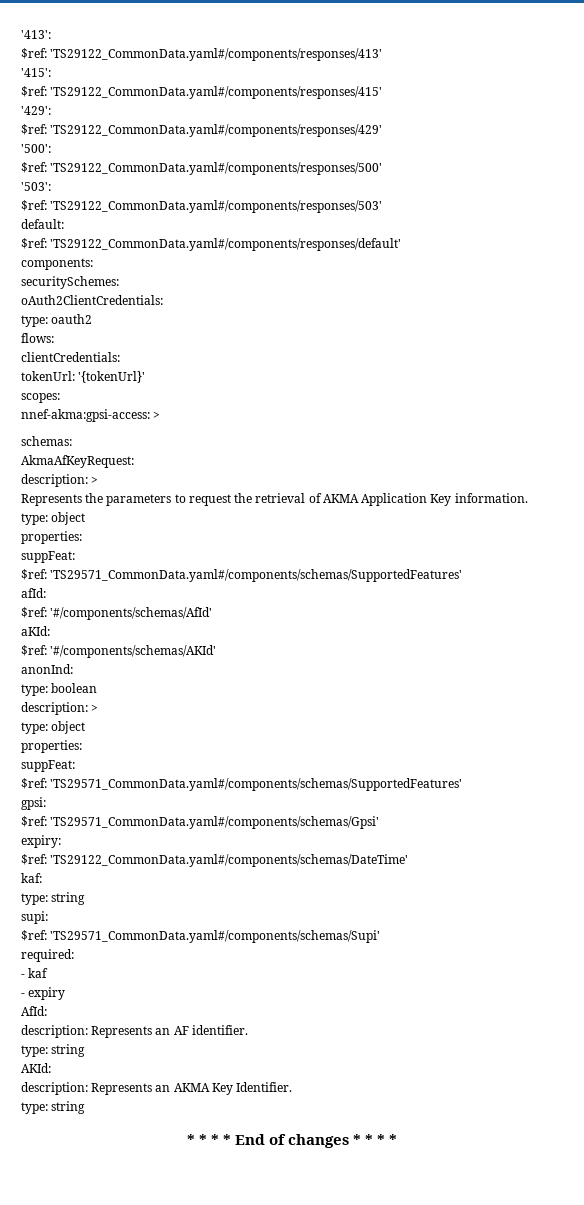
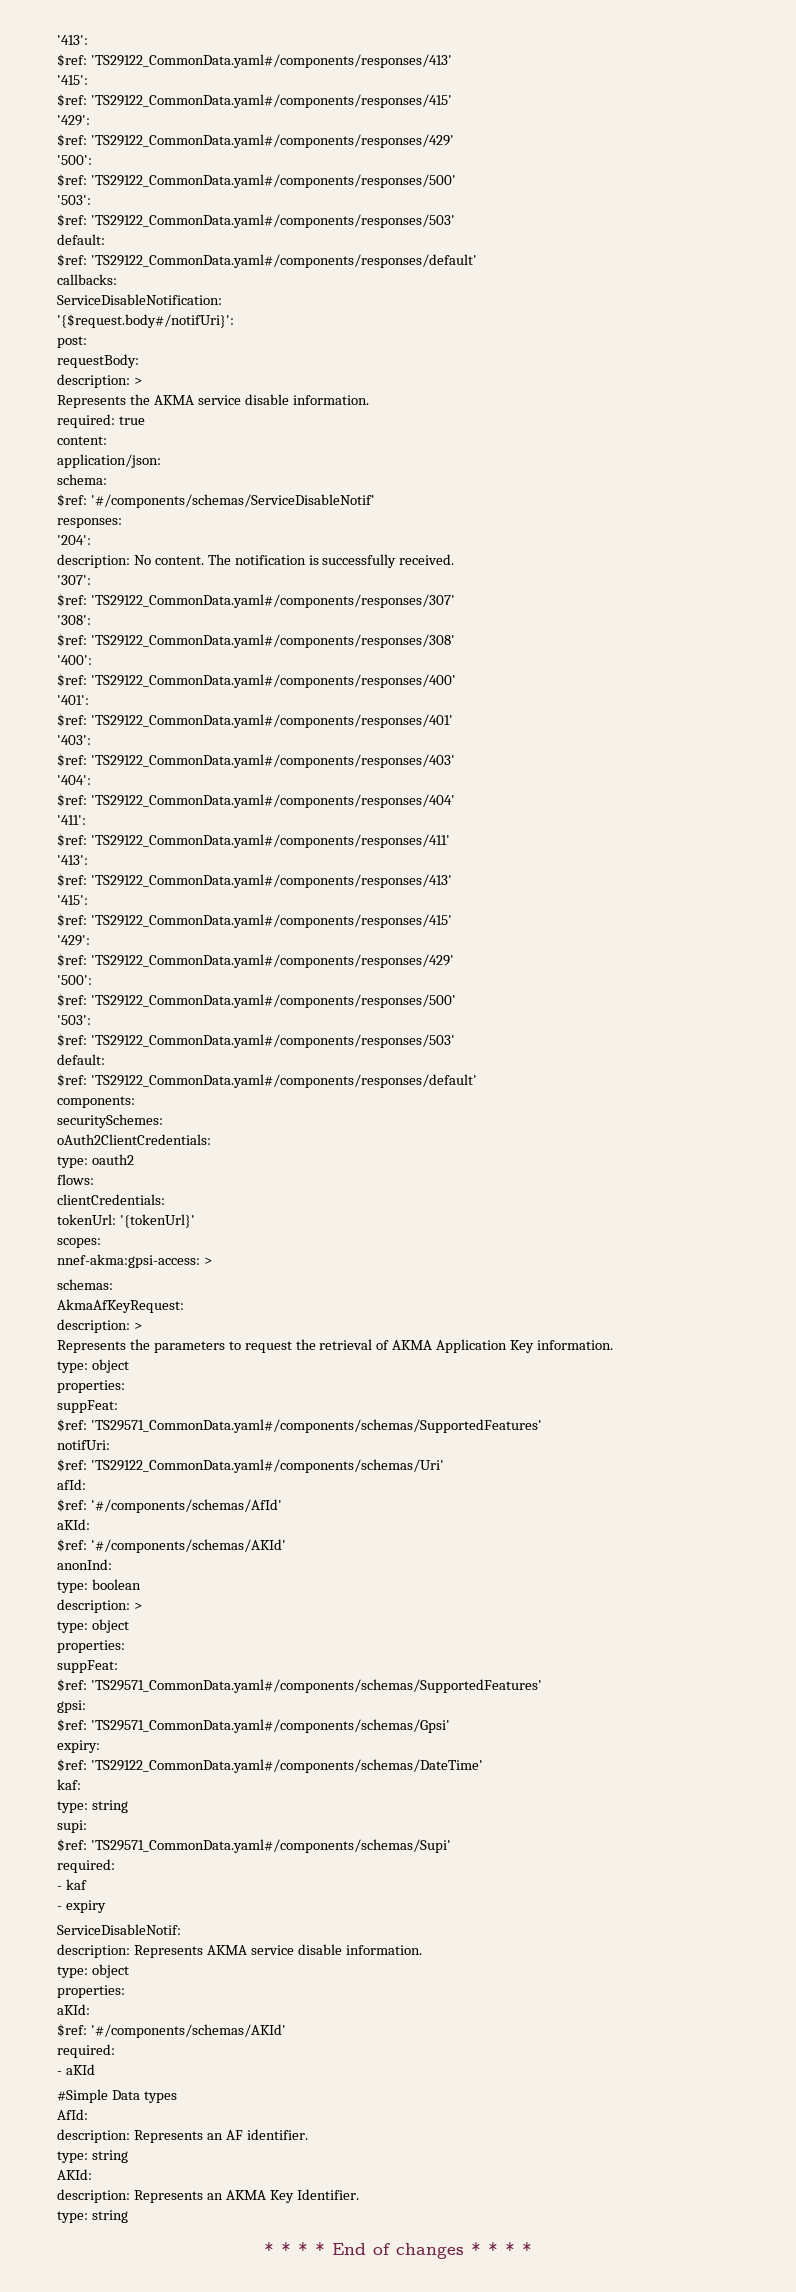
+ callbacks:
+ ServiceDisableNotification:
+ '{$request.body#/notifUri}':
+ post:
+ requestBody:
+ description: >
+ Represents the AKMA service disable information.
+ required: true
+ content:
+ application/json:
+ schema:
+ $ref: '#/components/schemas/ServiceDisableNotif'
+ responses:
+ '204':
+ description: No content. The notification is successfully received.
+ '307':
+ $ref: 'TS29122_CommonData.yaml#/components/responses/307'
+ '308':
+ $ref: 'TS29122_CommonData.yaml#/components/responses/308'
+ '400':
+ $ref: 'TS29122_CommonData.yaml#/components/responses/400'
+ '401':
+ $ref: 'TS29122_CommonData.yaml#/components/responses/401'
+ '403':
+ $ref: 'TS29122_CommonData.yaml#/components/responses/403'
+ '404':
+ $ref: 'TS29122_CommonData.yaml#/components/responses/404'
+ '411':
+ $ref: 'TS29122_CommonData.yaml#/components/responses/411'
+ '413':
+ $ref: 'TS29122_CommonData.yaml#/components/responses/413'
+ '415':
+ $ref: 'TS29122_CommonData.yaml#/components/responses/415'
+ '429':
+ $ref: 'TS29122_CommonData.yaml#/components/responses/429'
+ '500':
+ $ref: 'TS29122_CommonData.yaml#/components/responses/500'
+ '503':
+ $ref: 'TS29122_CommonData.yaml#/components/responses/503'
+ default:
+ $ref: 'TS29122_CommonData.yaml#/components/responses/default'
+ notifUri:
+ $ref: 'TS29122_CommonData.yaml#/components/schemas/Uri'
+ ServiceDisableNotif:
+ description: Represents AKMA service disable information.
+ type: object
+ properties:
+ aKId:
+ $ref: '#/components/schemas/AKId'
+ required:
+ - aKId
+ #Simple Data types

